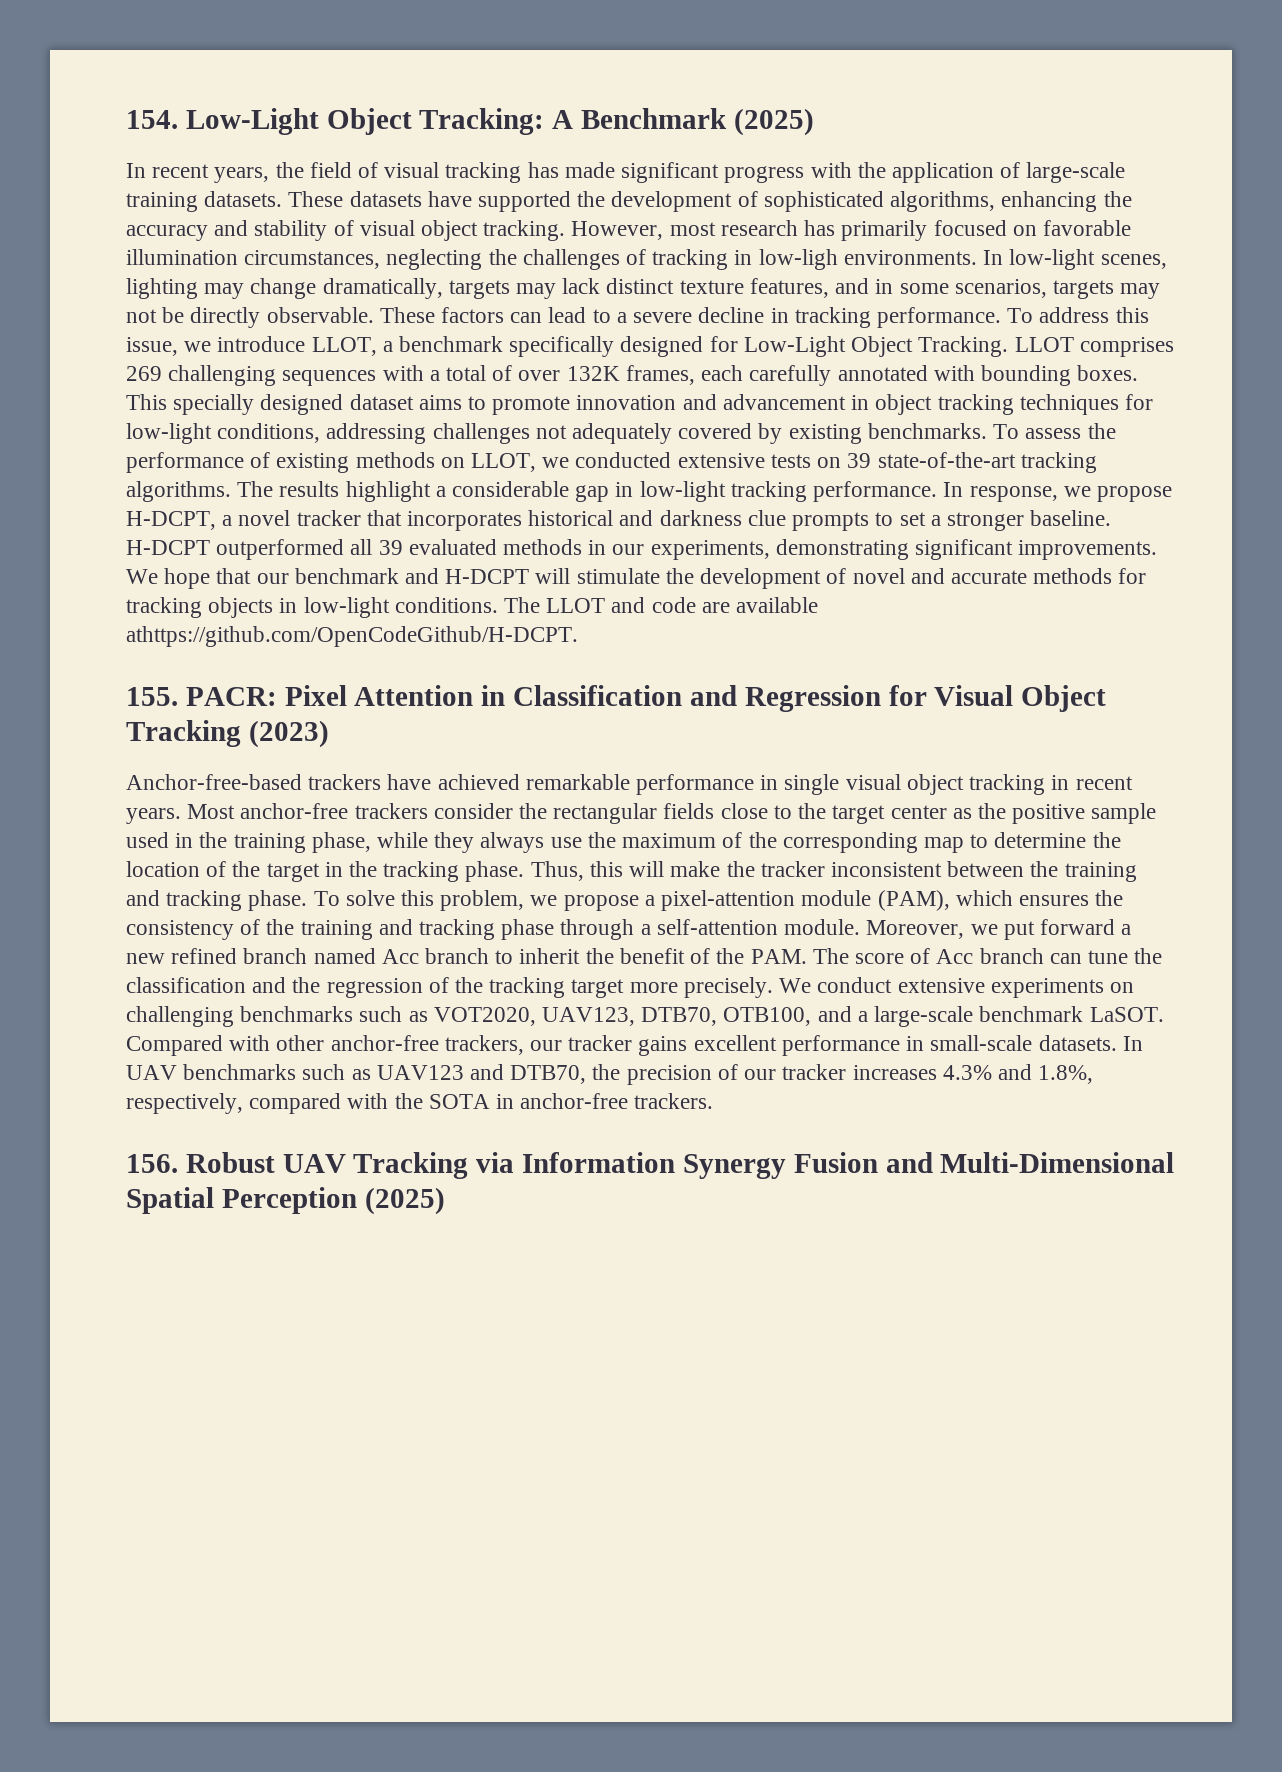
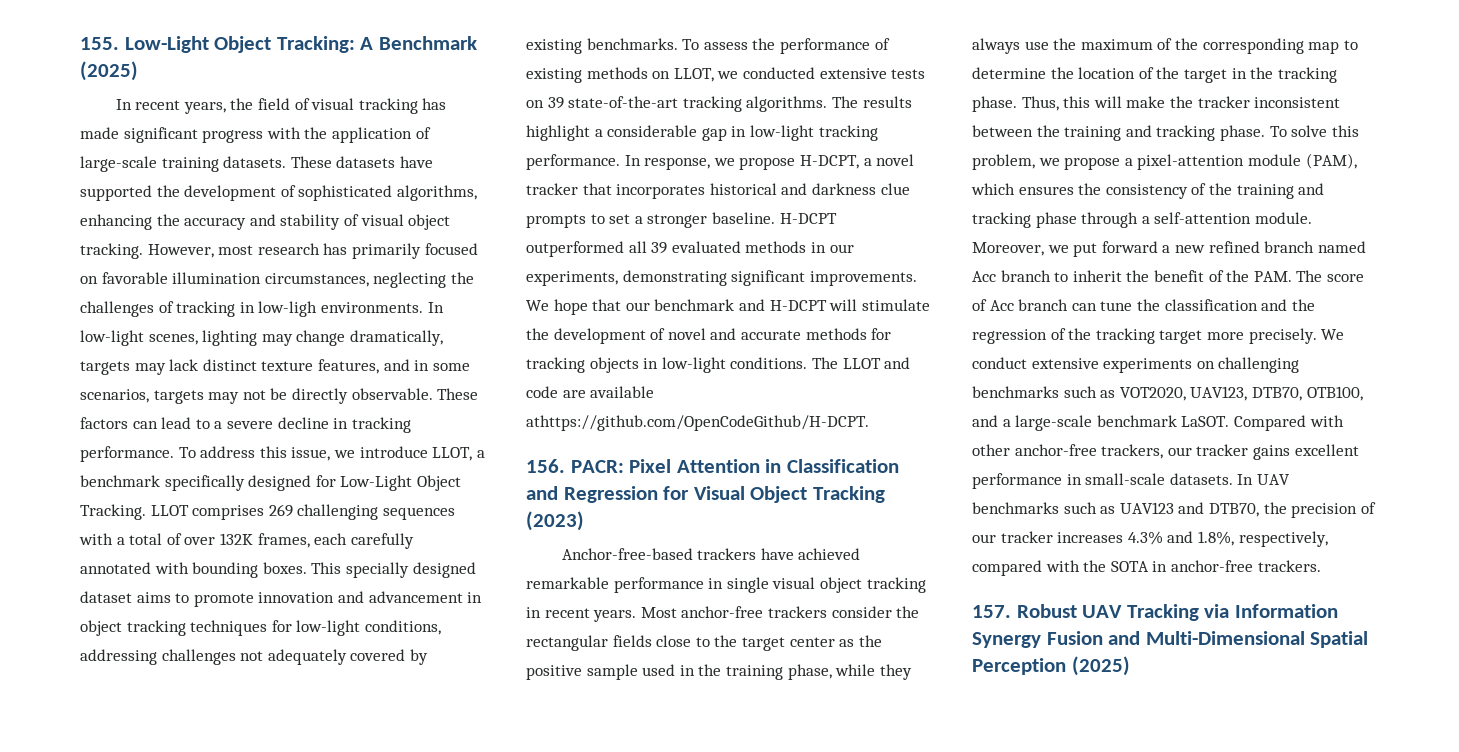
- 154. Low-Light Object Tracking: A Benchmark (2025)
+ 155. Low-Light Object Tracking: A Benchmark (2025)
- 155. PACR: Pixel Attention in Classification and Regression for Visual Object Tracking (2023)
+ 156. PACR: Pixel Attention in Classification and Regression for Visual Object Tracking (2023)
- 156. Robust UAV Tracking via Information Synergy Fusion and Multi-Dimensional Spatial Perception (2025)
+ 157. Robust UAV Tracking via Information Synergy Fusion and Multi-Dimensional Spatial Perception (2025)

